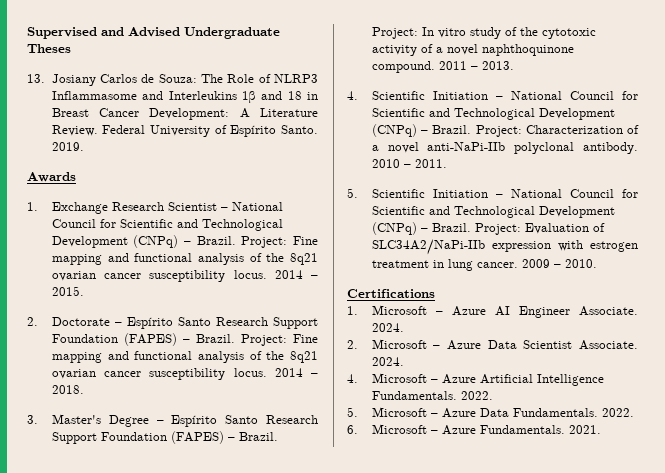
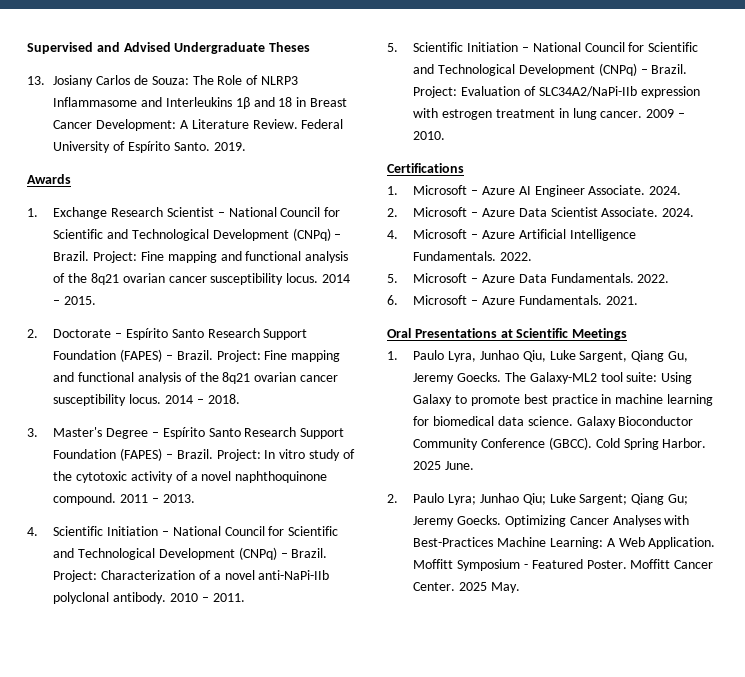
+ Oral Presentations at Scientific Meetings
+ 1. Paulo Lyra, Junhao Qiu, Luke Sargent, Qiang Gu, Jeremy Goecks. The Galaxy-ML2 tool suite: Using Galaxy to promote best practice in machine learning for biomedical data science. Galaxy Bioconductor Community Conference (GBCC). Cold Spring Harbor. 2025 June.
+ 2. Paulo Lyra; Junhao Qiu; Luke Sargent; Qiang Gu; Jeremy Goecks. Optimizing Cancer Analyses with Best-Practices Machine Learning: A Web Application. Moffitt Symposium - Featured Poster. Moffitt Cancer Center. 2025 May.

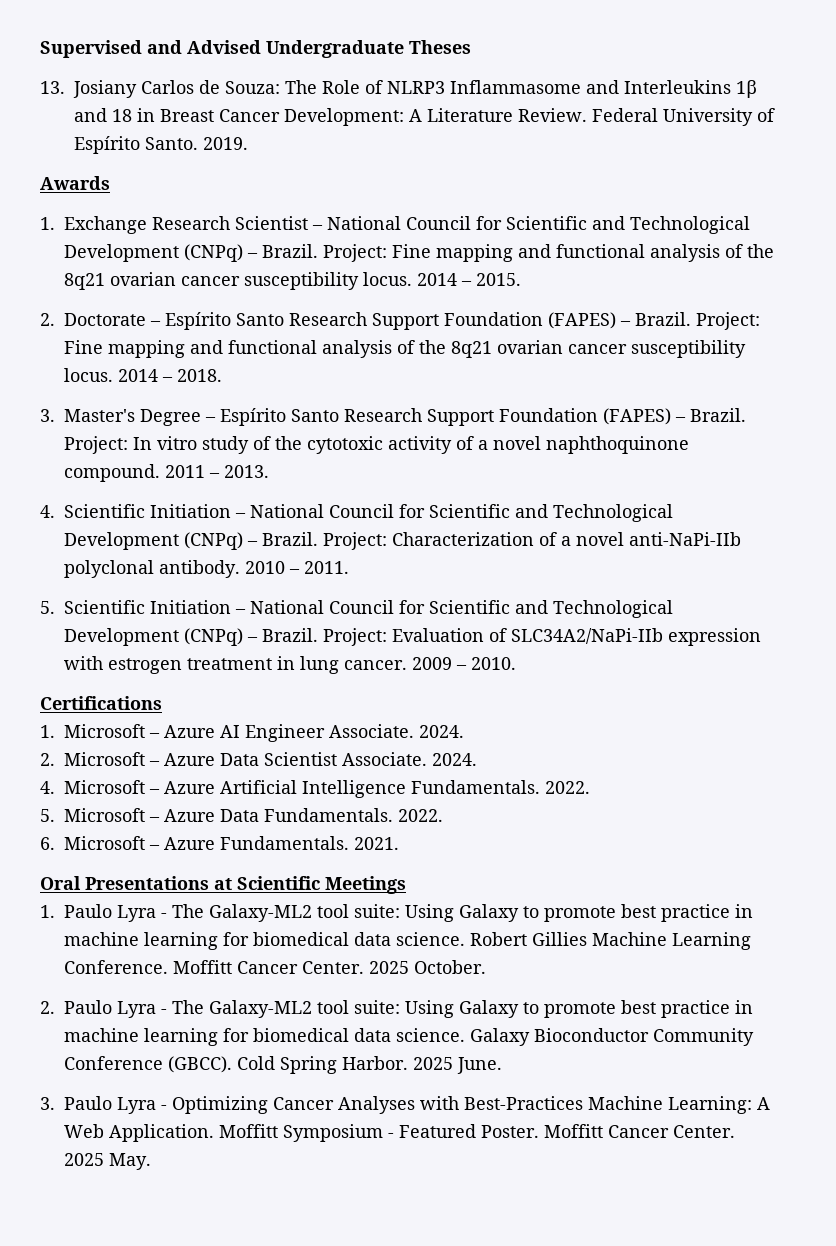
- 1. Paulo Lyra, Junhao Qiu, Luke Sargent, Qiang Gu, Jeremy Goecks. The Galaxy-ML2 tool suite: Using Galaxy to promote best practice in machine learning for biomedical data science.
+ 1. Paulo Lyra - The Galaxy-ML2 tool suite: Using Galaxy to promote best practice in machine learning for biomedical data science. Robert Gillies Machine Learning Conference. Moffitt Cancer Center. 2025 October.
+ 2. Paulo Lyra - The Galaxy-ML2 tool suite: Using Galaxy to promote best practice in machine learning for biomedical data science.
- 2. Paulo Lyra; Junhao Qiu; Luke Sargent; Qiang Gu; Jeremy Goecks. Optimizing Cancer Analyses with Best-Practices Machine Learning: A Web Application.
+ 3. Paulo Lyra - Optimizing Cancer Analyses with Best-Practices Machine Learning: A Web Application.

